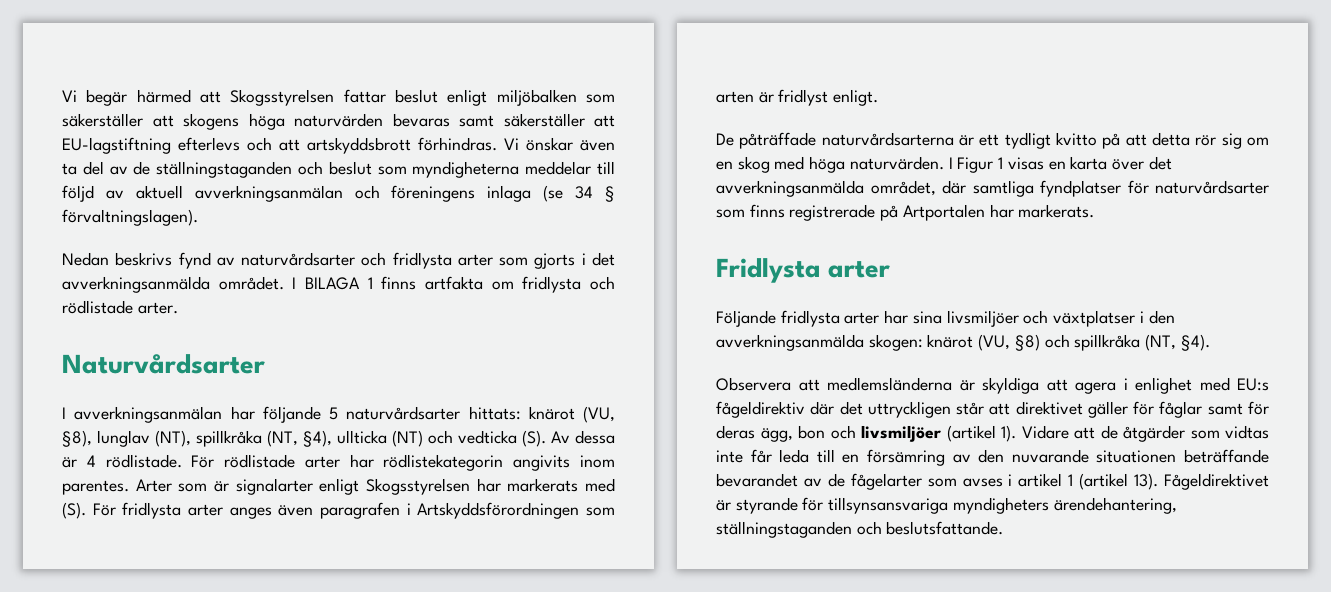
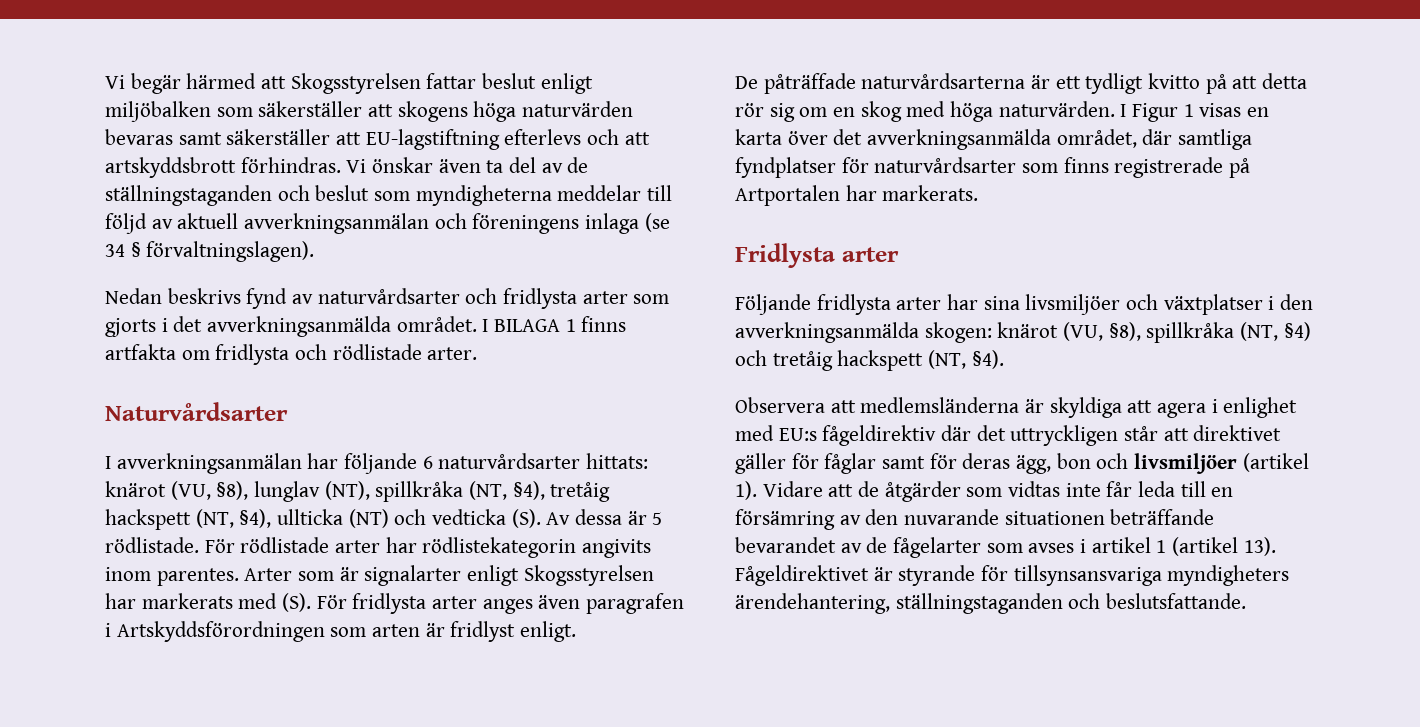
- I avverkningsanmälan har följande 5 naturvårdsarter hittats: knärot (VU, §8), lunglav (NT), spillkråka (NT, §4), ullticka (NT) och vedticka (S). Av dessa är 4 rödlistade.
+ I avverkningsanmälan har följande 6 naturvårdsarter hittats: knärot (VU, §8), lunglav (NT), spillkråka (NT, §4), tretåig hackspett (NT, §4), ullticka (NT) och vedticka (S). Av dessa är 5 rödlistade.
- Följande fridlysta arter har sina livsmiljöer och växtplatser i den avverkningsanmälda skogen: knärot (VU, §8) och spillkråka (NT, §4).
+ Följande fridlysta arter har sina livsmiljöer och växtplatser i den avverkningsanmälda skogen: knärot (VU, §8), spillkråka (NT, §4) och tretåig hackspett (NT, §4).

